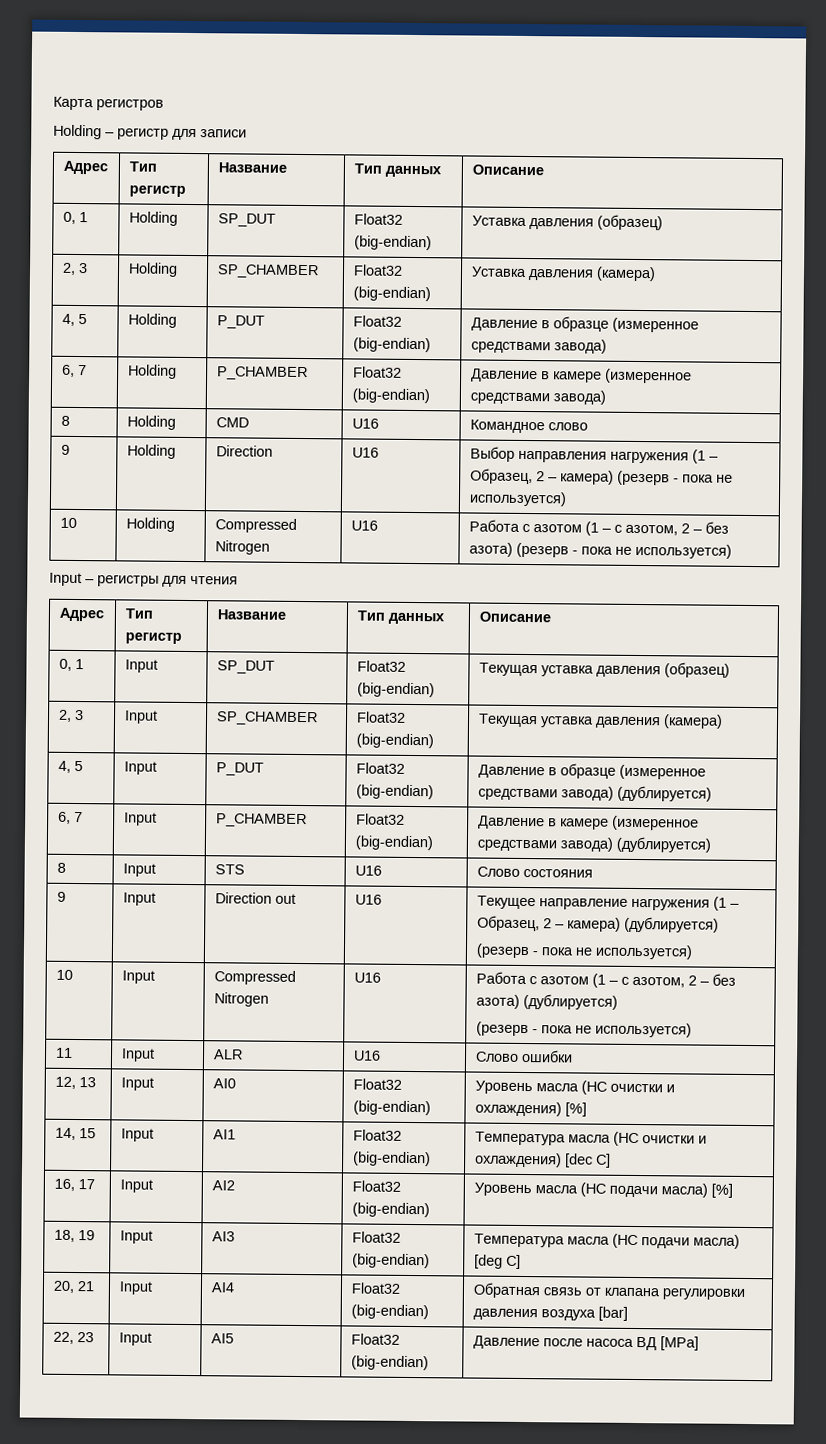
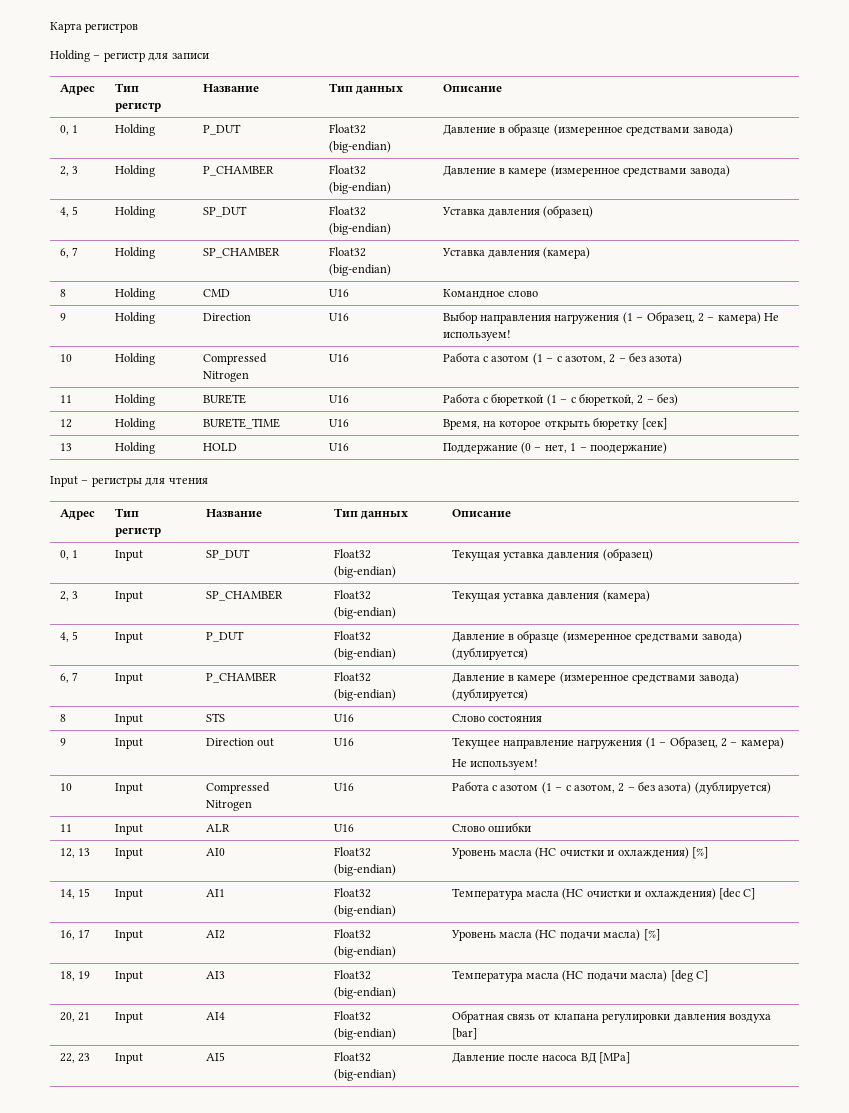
- 0, 1 | Holding | SP_DUT | Float32 (big-endian) | Уставка давления (образец)
- 2, 3 | Holding | SP_CHAMBER | Float32 (big-endian) | Уставка давления (камера)
- 4, 5 | Holding | P_DUT | Float32 (big-endian) | Давление в образце (измеренное средствами завода)
+ 0, 1 | Holding | P_DUT | Float32 (big-endian) | Давление в образце (измеренное средствами завода)
- 6, 7 | Holding | P_CHAMBER | Float32 (big-endian) | Давление в камере (измеренное средствами завода)
+ 2, 3 | Holding | P_CHAMBER | Float32 (big-endian) | Давление в камере (измеренное средствами завода)
+ 4, 5 | Holding | SP_DUT | Float32 (big-endian) | Уставка давления (образец)
+ 6, 7 | Holding | SP_CHAMBER | Float32 (big-endian) | Уставка давления (камера)
- 9 | Holding | Direction | U16 | Выбор направления нагружения (1 – Образец, 2 – камера) (резерв - пока не используется)
+ 9 | Holding | Direction | U16 | Выбор направления нагружения (1 – Образец, 2 – камера) Не используем!
- 10 | Holding | Compressed Nitrogen | U16 | Работа с азотом (1 – с азотом, 2 – без азота) (резерв - пока не используется)
+ 10 | Holding | Compressed Nitrogen | U16 | Работа с азотом (1 – с азотом, 2 – без азота)
+ 11 | Holding | BURETE | U16 | Работа с бюреткой (1 – с бюреткой, 2 – без)
+ 12 | Holding | BURETE_TIME | U16 | Время, на которое открыть бюретку [сек]
+ 13 | Holding | HOLD | U16 | Поддержание (0 – нет, 1 – поодержание)
- 9 | Input | Direction out | U16 | Текущее направление нагружения (1 – Образец, 2 – камера) (дублируется)
- (резерв - пока не используется)
+ 9 | Input | Direction out | U16 | Текущее направление нагружения (1 – Образец, 2 – камера)
+ Не используем!
  10 | Input | Compressed Nitrogen | U16 | Работа с азотом (1 – с азотом, 2 – без азота) (дублируется)
- (резерв - пока не используется)

